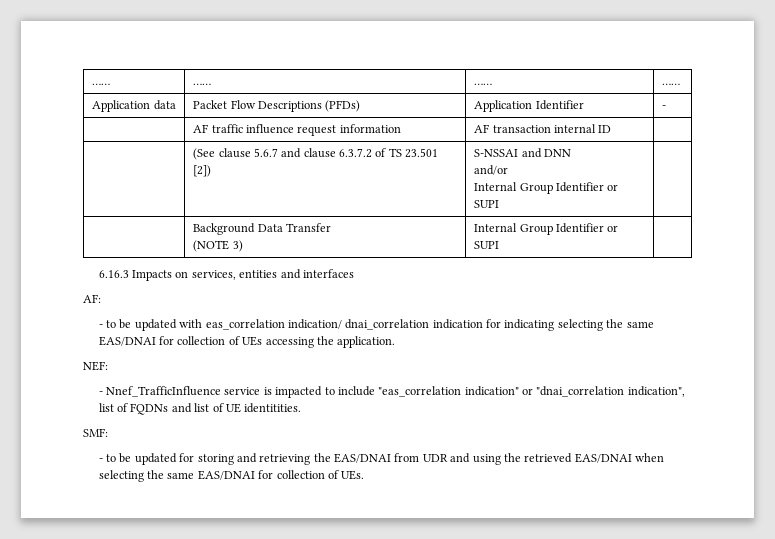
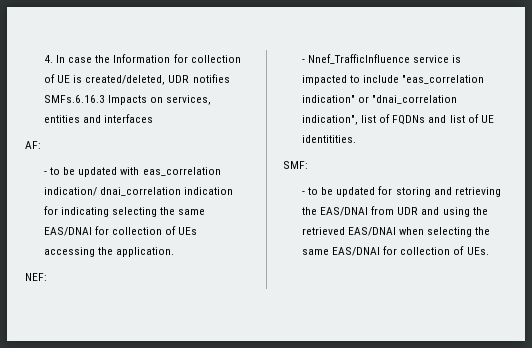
- …… | …… | …… | ……
- Application data | Packet Flow Descriptions (PFDs) | Application Identifier | -
- | AF traffic influence request information | AF transaction internal ID |
- | (See clause 5.6.7 and clause 6.3.7.2 of TS 23.501 [2]) | S-NSSAI and DNN
- and/or
- Internal Group Identifier or SUPI |
- | Background Data Transfer
- (NOTE 3) | Internal Group Identifier or SUPI |
- 6.16.3 Impacts on services, entities and interfaces
+ 4. In case the Information for collection of UE is created/deleted, UDR notifies SMFs.6.16.3 Impacts on services, entities and interfaces

